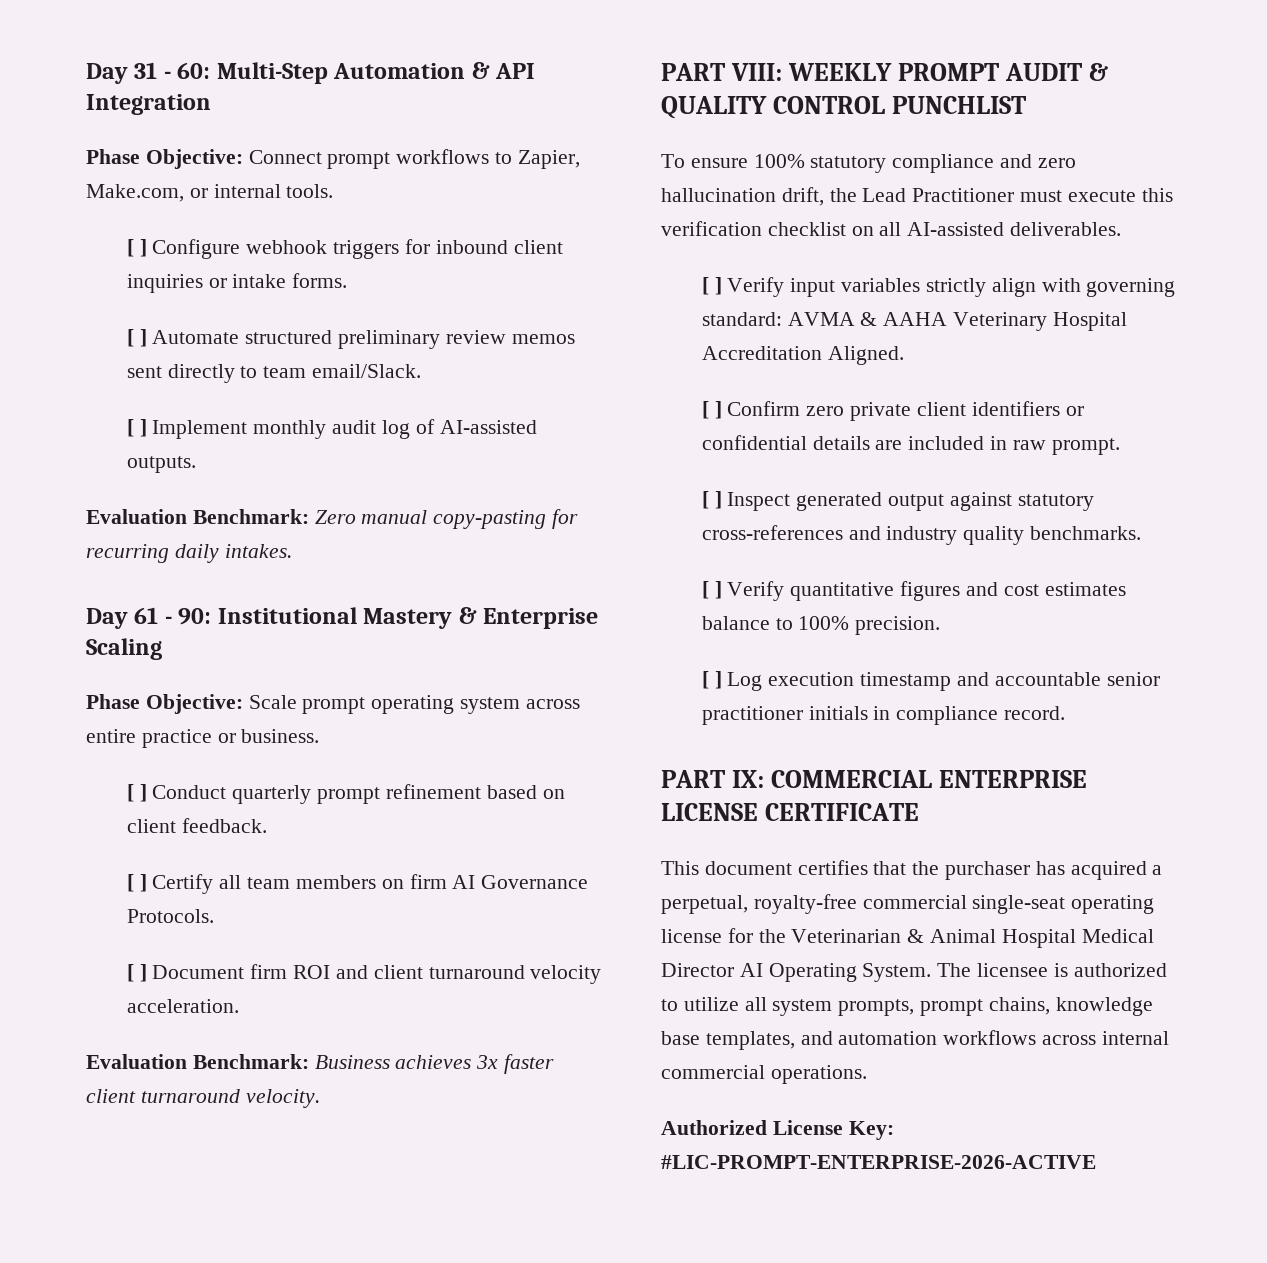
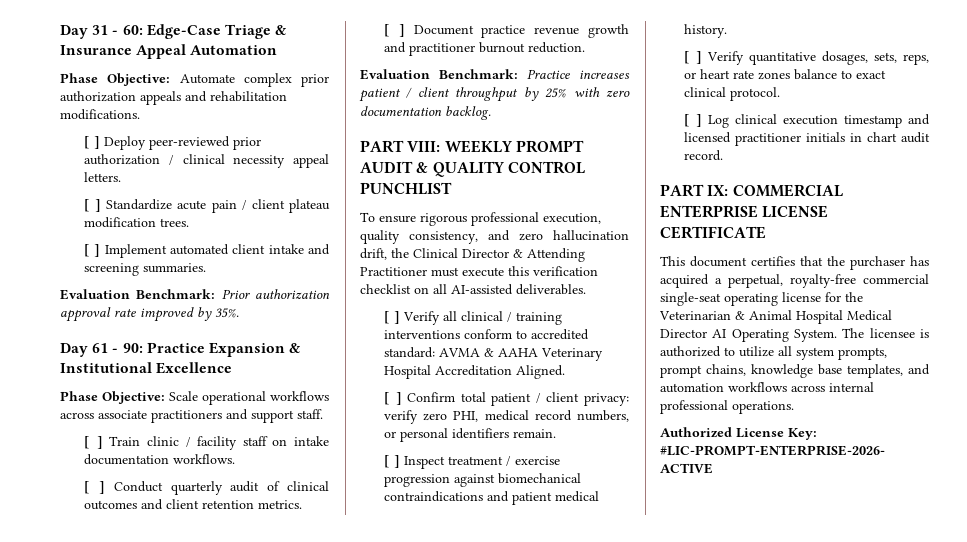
- Day 31 - 60: Multi-Step Automation & API Integration
- Phase Objective: Connect prompt workflows to Zapier, Make.com, or internal tools.
- [ ] Configure webhook triggers for inbound client inquiries or intake forms.
- [ ] Automate structured preliminary review memos sent directly to team email/Slack.
- [ ] Implement monthly audit log of AI-assisted outputs.
- Evaluation Benchmark: Zero manual copy-pasting for recurring daily intakes.
- Day 61 - 90: Institutional Mastery & Enterprise Scaling
- Phase Objective: Scale prompt operating system across entire practice or business.
- [ ] Conduct quarterly prompt refinement based on client feedback.
- [ ] Certify all team members on firm AI Governance Protocols.
- [ ] Document firm ROI and client turnaround velocity acceleration.
- Evaluation Benchmark: Business achieves 3x faster client turnaround velocity.
+ Day 31 - 60: Edge-Case Triage & Insurance Appeal Automation
+ Phase Objective: Automate complex prior authorization appeals and rehabilitation modifications.
+ [ ] Deploy peer-reviewed prior authorization / clinical necessity appeal letters.
+ [ ] Standardize acute pain / client plateau modification trees.
+ [ ] Implement automated client intake and screening summaries.
+ Evaluation Benchmark: Prior authorization approval rate improved by 35%.
+ Day 61 - 90: Practice Expansion & Institutional Excellence
+ Phase Objective: Scale operational workflows across associate practitioners and support staff.
+ [ ] Train clinic / facility staff on intake documentation workflows.
+ [ ] Conduct quarterly audit of clinical outcomes and client retention metrics.
+ [ ] Document practice revenue growth and practitioner burnout reduction.
+ Evaluation Benchmark: Practice increases patient / client throughput by 25% with zero documentation backlog.
- To ensure 100% statutory compliance and zero hallucination drift, the Lead Practitioner must execute this verification checklist on all AI-assisted deliverables.
+ To ensure rigorous professional execution, quality consistency, and zero hallucination drift, the Clinical Director & Attending Practitioner must execute this verification checklist on all AI-assisted deliverables.
- [ ] Verify input variables strictly align with governing standard: AVMA & AAHA Veterinary Hospital Accreditation Aligned.
+ [ ] Verify all clinical / training interventions conform to accredited standard: AVMA & AAHA Veterinary Hospital Accreditation Aligned.
- [ ] Confirm zero private client identifiers or confidential details are included in raw prompt.
- [ ] Inspect generated output against statutory cross-references and industry quality benchmarks.
- [ ] Verify quantitative figures and cost estimates balance to 100% precision.
+ [ ] Confirm total patient / client privacy: verify zero PHI, medical record numbers, or personal identifiers remain.
+ [ ] Inspect treatment / exercise progression against biomechanical contraindications and patient medical history.
+ [ ] Verify quantitative dosages, sets, reps, or heart rate zones balance to exact clinical protocol.
- [ ] Log execution timestamp and accountable senior practitioner initials in compliance record.
+ [ ] Log clinical execution timestamp and licensed practitioner initials in chart audit record.
- The licensee is authorized to utilize all system prompts, prompt chains, knowledge base templates, and automation workflows across internal commercial operations.
+ The licensee is authorized to utilize all system prompts, prompt chains, knowledge base templates, and automation workflows across internal professional operations.

